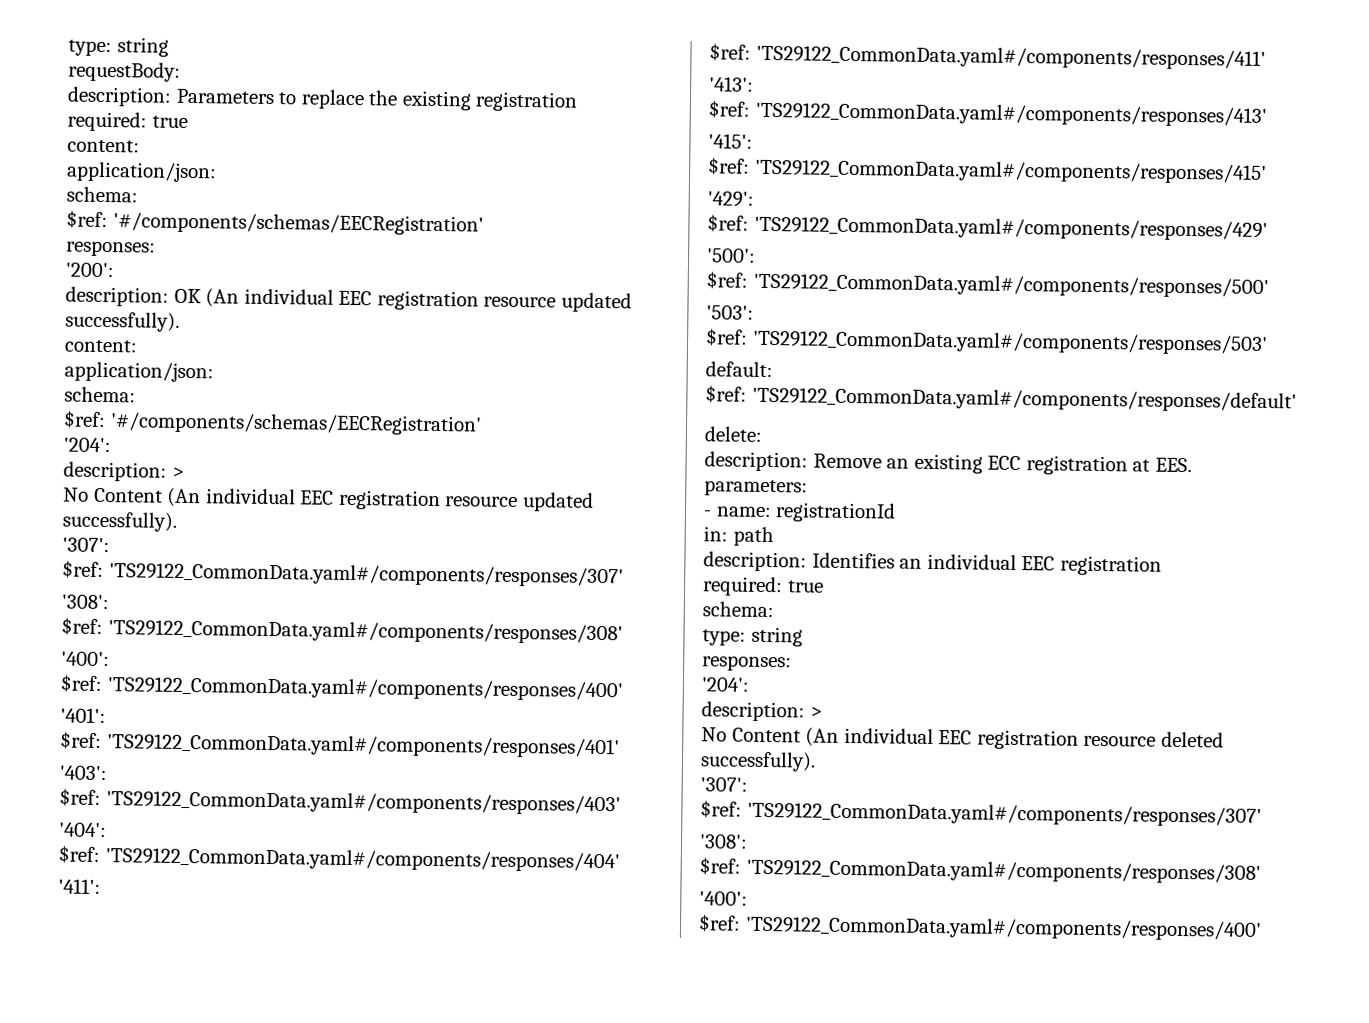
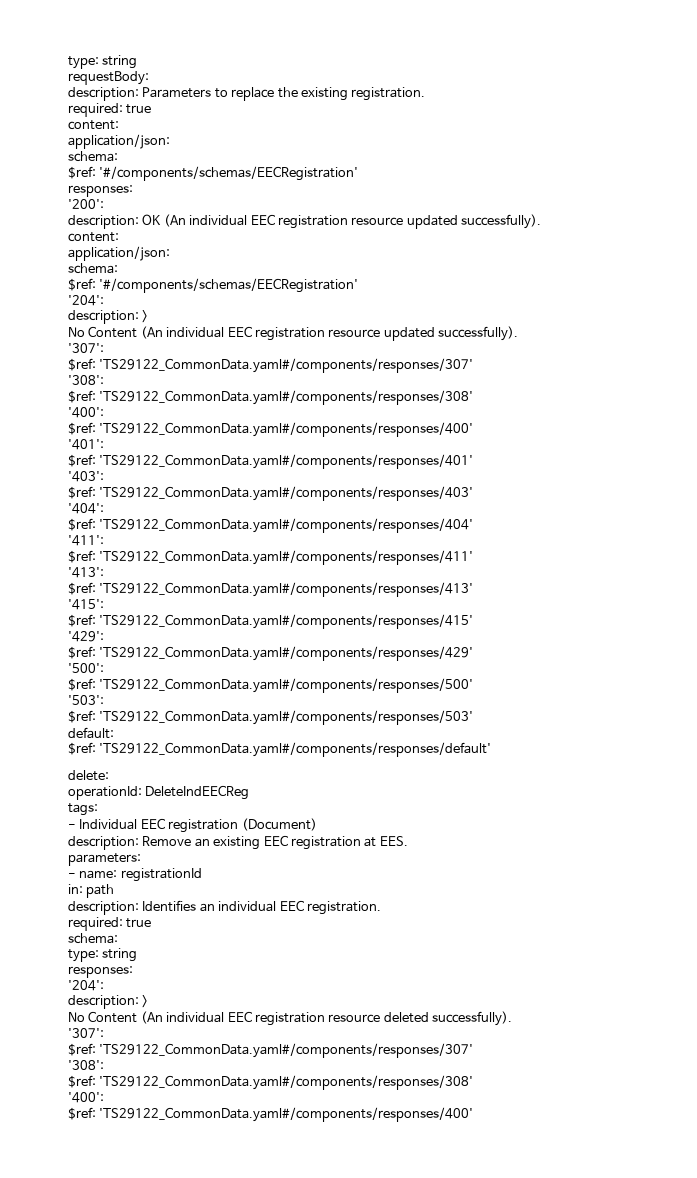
- description: Parameters to replace the existing registration
+ description: Parameters to replace the existing registration.
+ operationId: DeleteIndEECReg
+ tags:
+ - Individual EEC registration (Document)
- description: Remove an existing ECC registration at EES.
+ description: Remove an existing EEC registration at EES.
- description: Identifies an individual EEC registration
+ description: Identifies an individual EEC registration.

